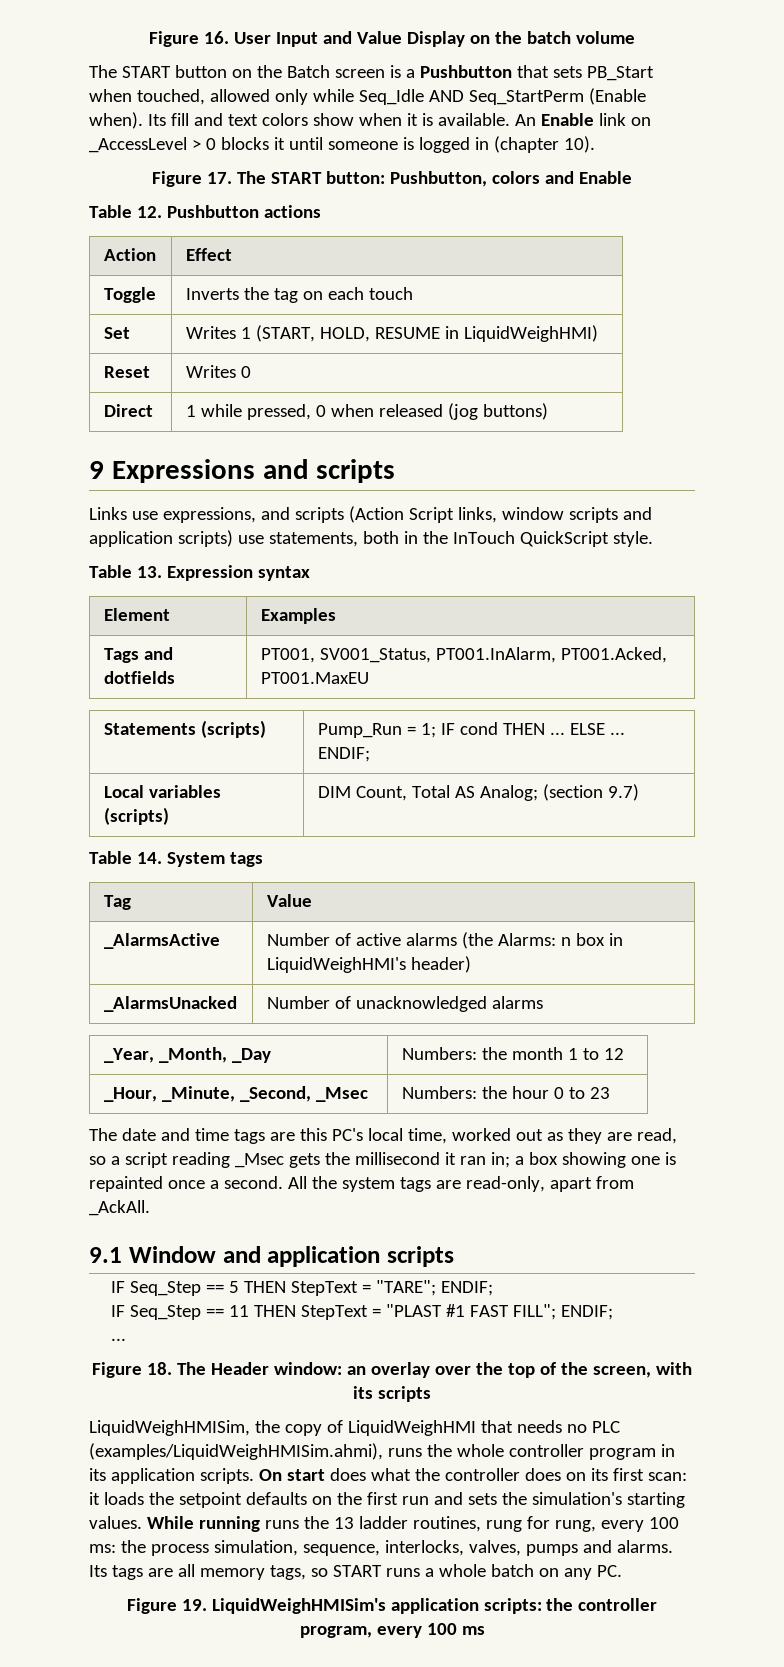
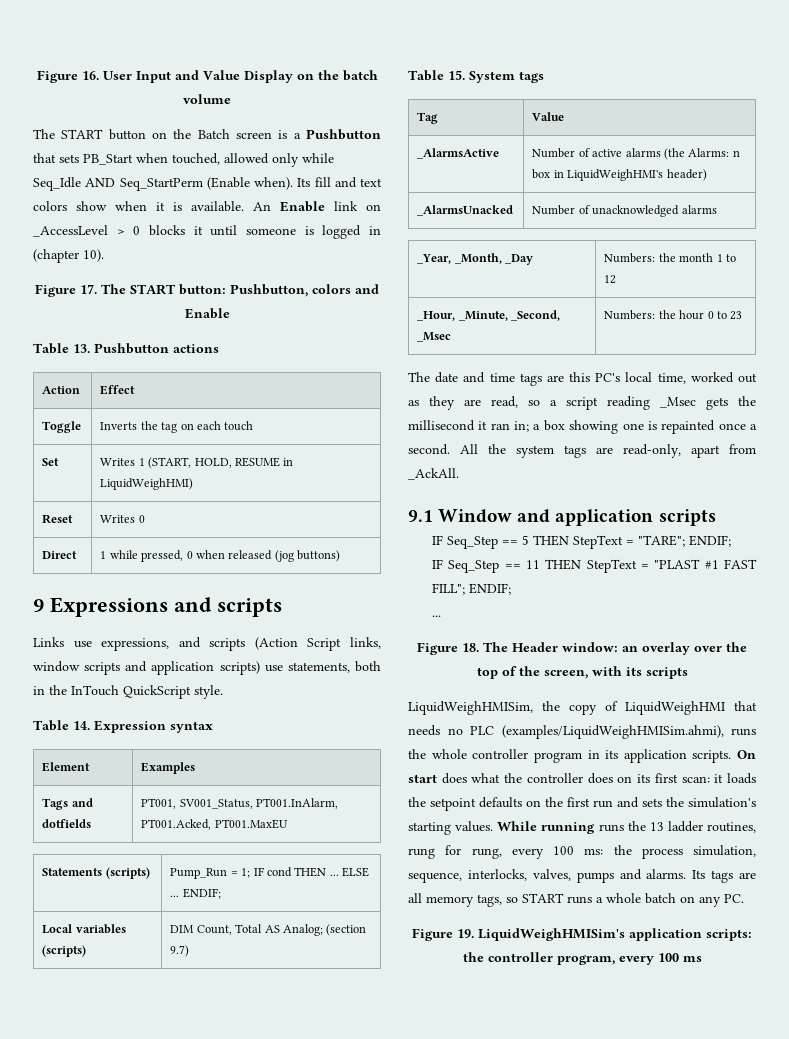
- Table 12. Pushbutton actions
+ Table 13. Pushbutton actions
- Table 13. Expression syntax
+ Table 14. Expression syntax
- Table 14. System tags
+ Table 15. System tags

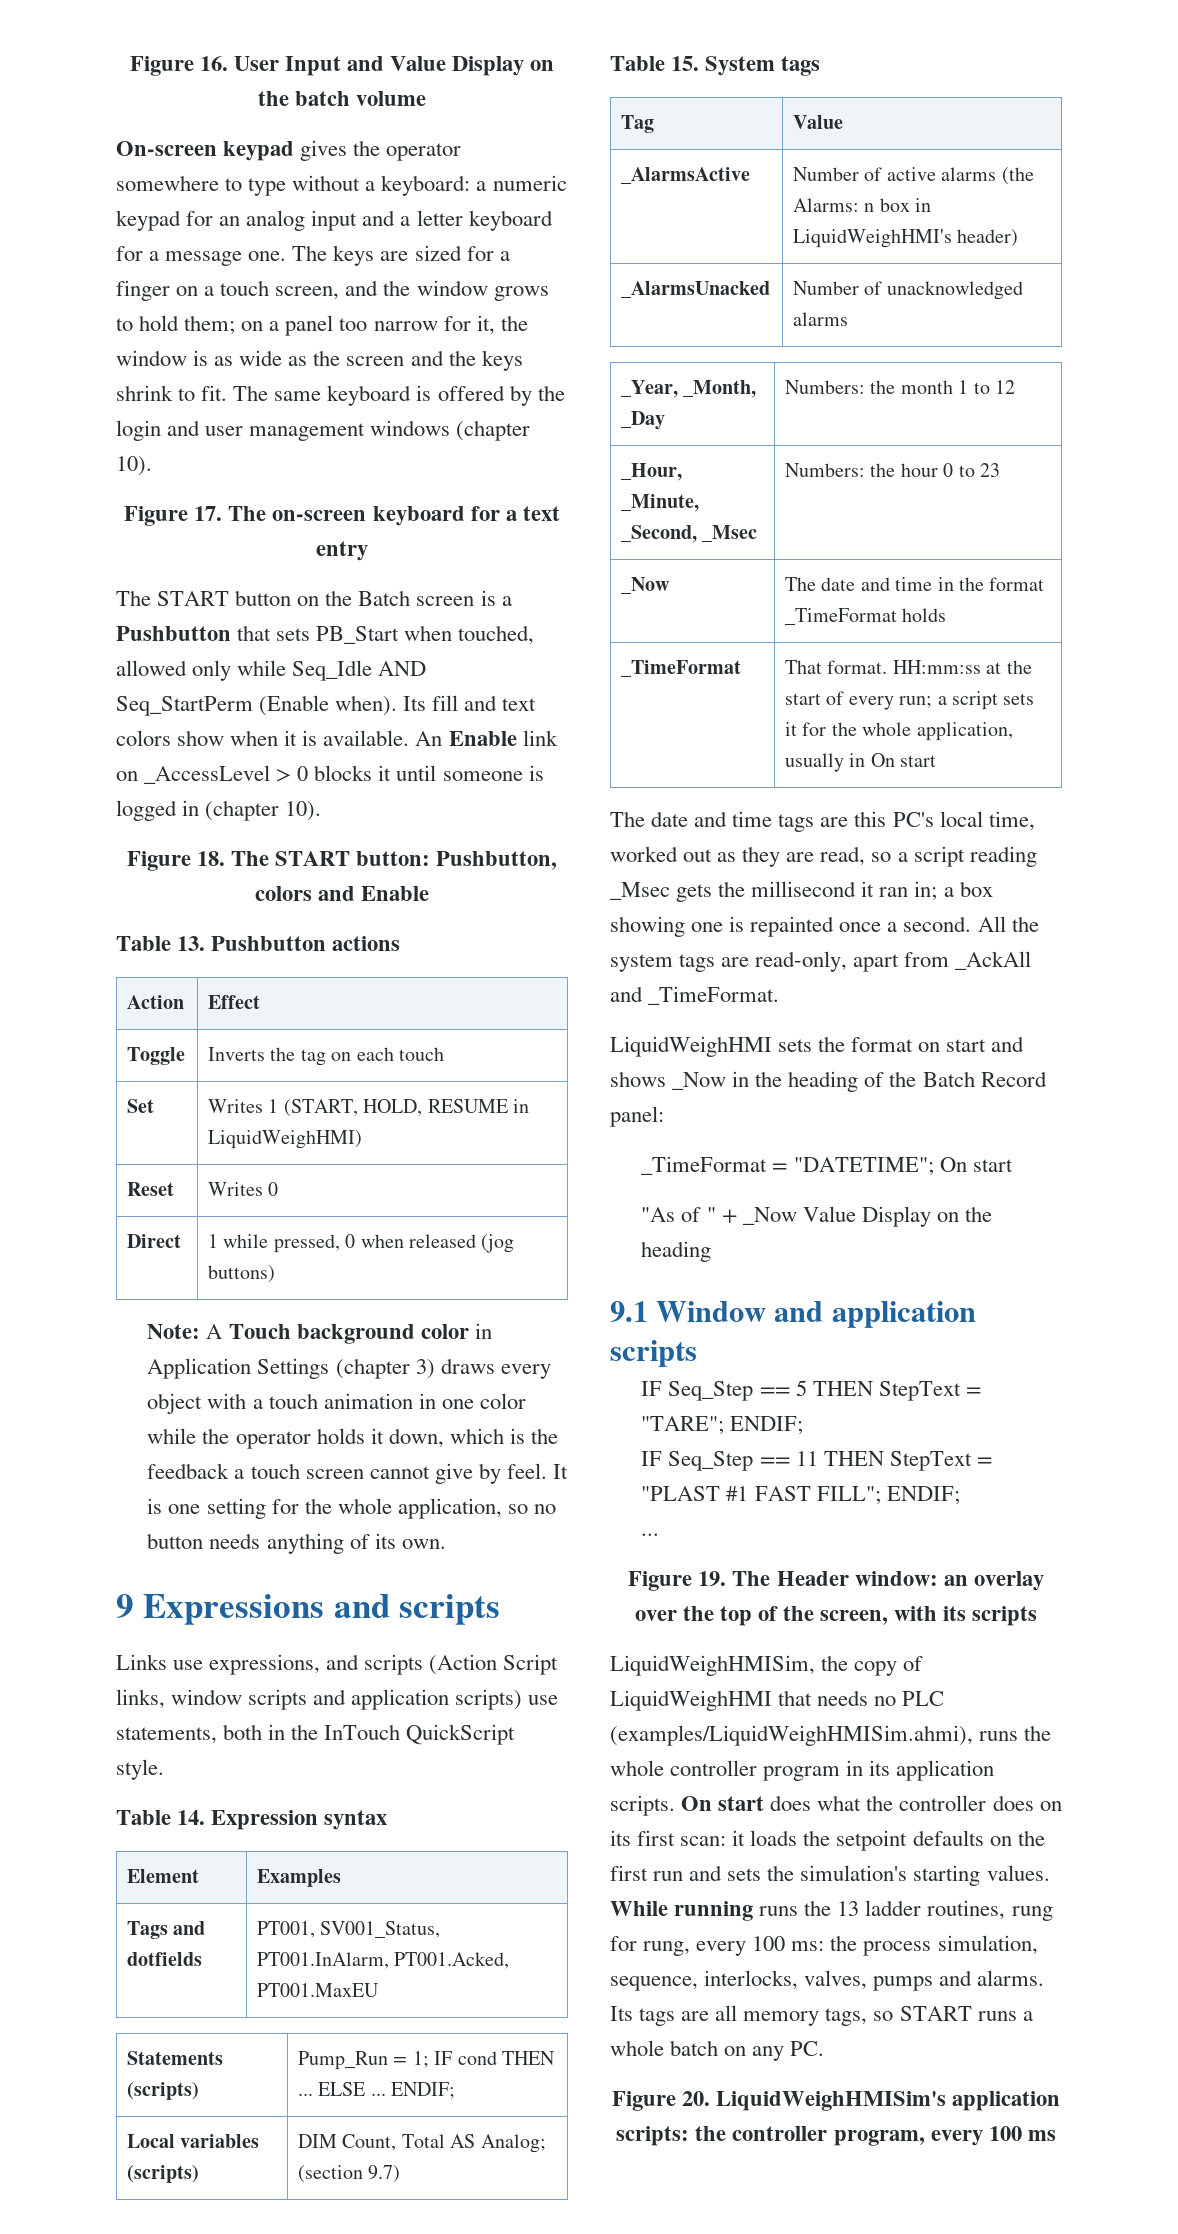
+ On-screen keypad gives the operator somewhere to type without a keyboard: a numeric keypad for an analog input and a letter keyboard for a message one. The keys are sized for a finger on a touch screen, and the window grows to hold them; on a panel too narrow for it, the window is as wide as the screen and the keys shrink to fit. The same keyboard is offered by the login and user management windows (chapter 10).
+ Figure 17. The on-screen keyboard for a text entry
- Figure 17. The START button: Pushbutton, colors and Enable
+ Figure 18. The START button: Pushbutton, colors and Enable
+ Note: A Touch background color in Application Settings (chapter 3) draws every object with a touch animation in one color while the operator holds it down, which is the feedback a touch screen cannot give by feel. It is one setting for the whole application, so no button needs anything of its own.
+ _Now | The date and time in the format _TimeFormat holds
+ _TimeFormat | That format. HH:mm:ss at the start of every run; a script sets it for the whole application, usually in On start
- All the system tags are read-only, apart from _AckAll.
+ All the system tags are read-only, apart from _AckAll and _TimeFormat.
+ LiquidWeighHMI sets the format on start and shows _Now in the heading of the Batch Record panel:
+ _TimeFormat = "DATETIME"; On start
+ "As of " + _Now Value Display on the heading
- Figure 18. The Header window: an overlay over the top of the screen, with its scripts
+ Figure 19. The Header window: an overlay over the top of the screen, with its scripts
- Figure 19. LiquidWeighHMISim's application scripts: the controller program, every 100 ms
+ Figure 20. LiquidWeighHMISim's application scripts: the controller program, every 100 ms

